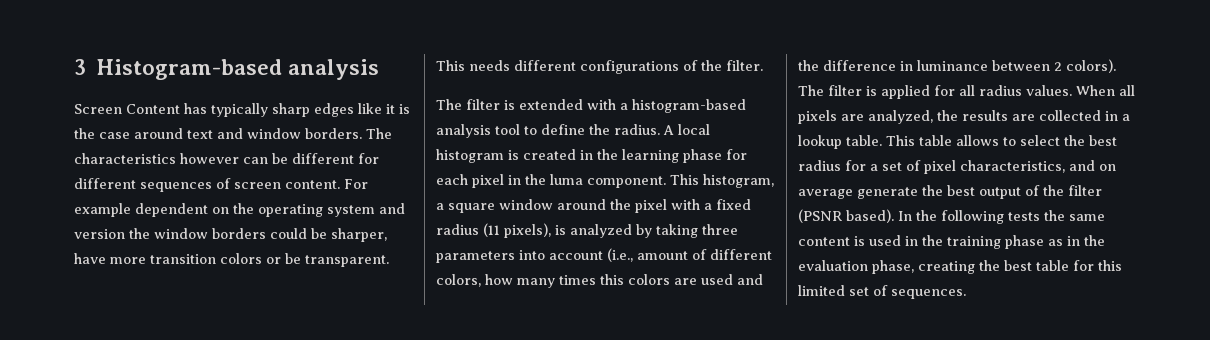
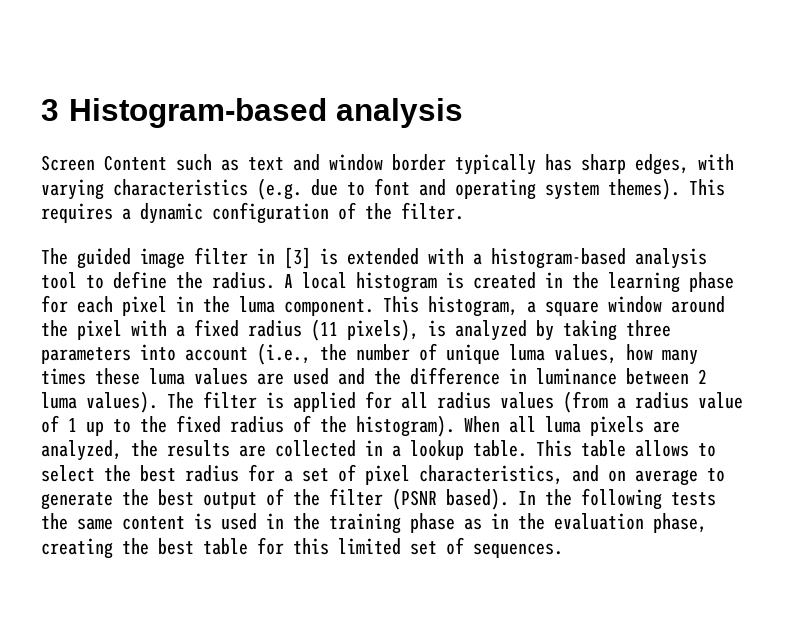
- Screen Content has typically sharp edges like it is the case around text and window borders. The characteristics however can be different for different sequences of screen content. For example dependent on the operating system and version the window borders could be sharper, have more transition colors or be transparent. This needs different configurations of the filter.
+ Screen Content such as text and window border typically has sharp edges, with varying characteristics (e.g. due to font and operating system themes). This requires a dynamic configuration of the filter.
- The filter is extended with a histogram-based analysis tool to define the radius.
+ The guided image filter in [3] is extended with a histogram-based analysis tool to define the radius.
- This histogram, a square window around the pixel with a fixed radius (11 pixels), is analyzed by taking three parameters into account (i.e., amount of different colors, how many times this colors are used and the difference in luminance between 2 colors).
+ This histogram, a square window around the pixel with a fixed radius (11 pixels), is analyzed by taking three parameters into account (i.e., the number of unique luma values, how many times these luma values are used and the difference in luminance between 2 luma values).
- The filter is applied for all radius values.
+ The filter is applied for all radius values (from a radius value of 1 up to the fixed radius of the histogram).
- When all pixels are analyzed, the results are collected in a lookup table.
+ When all luma pixels are analyzed, the results are collected in a lookup table.
- This table allows to select the best radius for a set of pixel characteristics, and on average generate the best output of the filter (PSNR based).
+ This table allows to select the best radius for a set of pixel characteristics, and on average to generate the best output of the filter (PSNR based).

